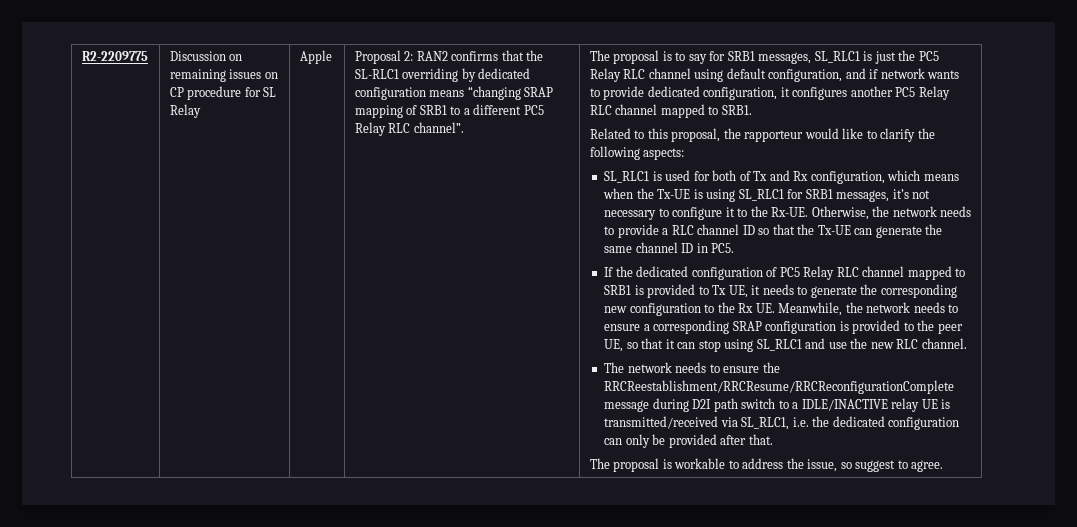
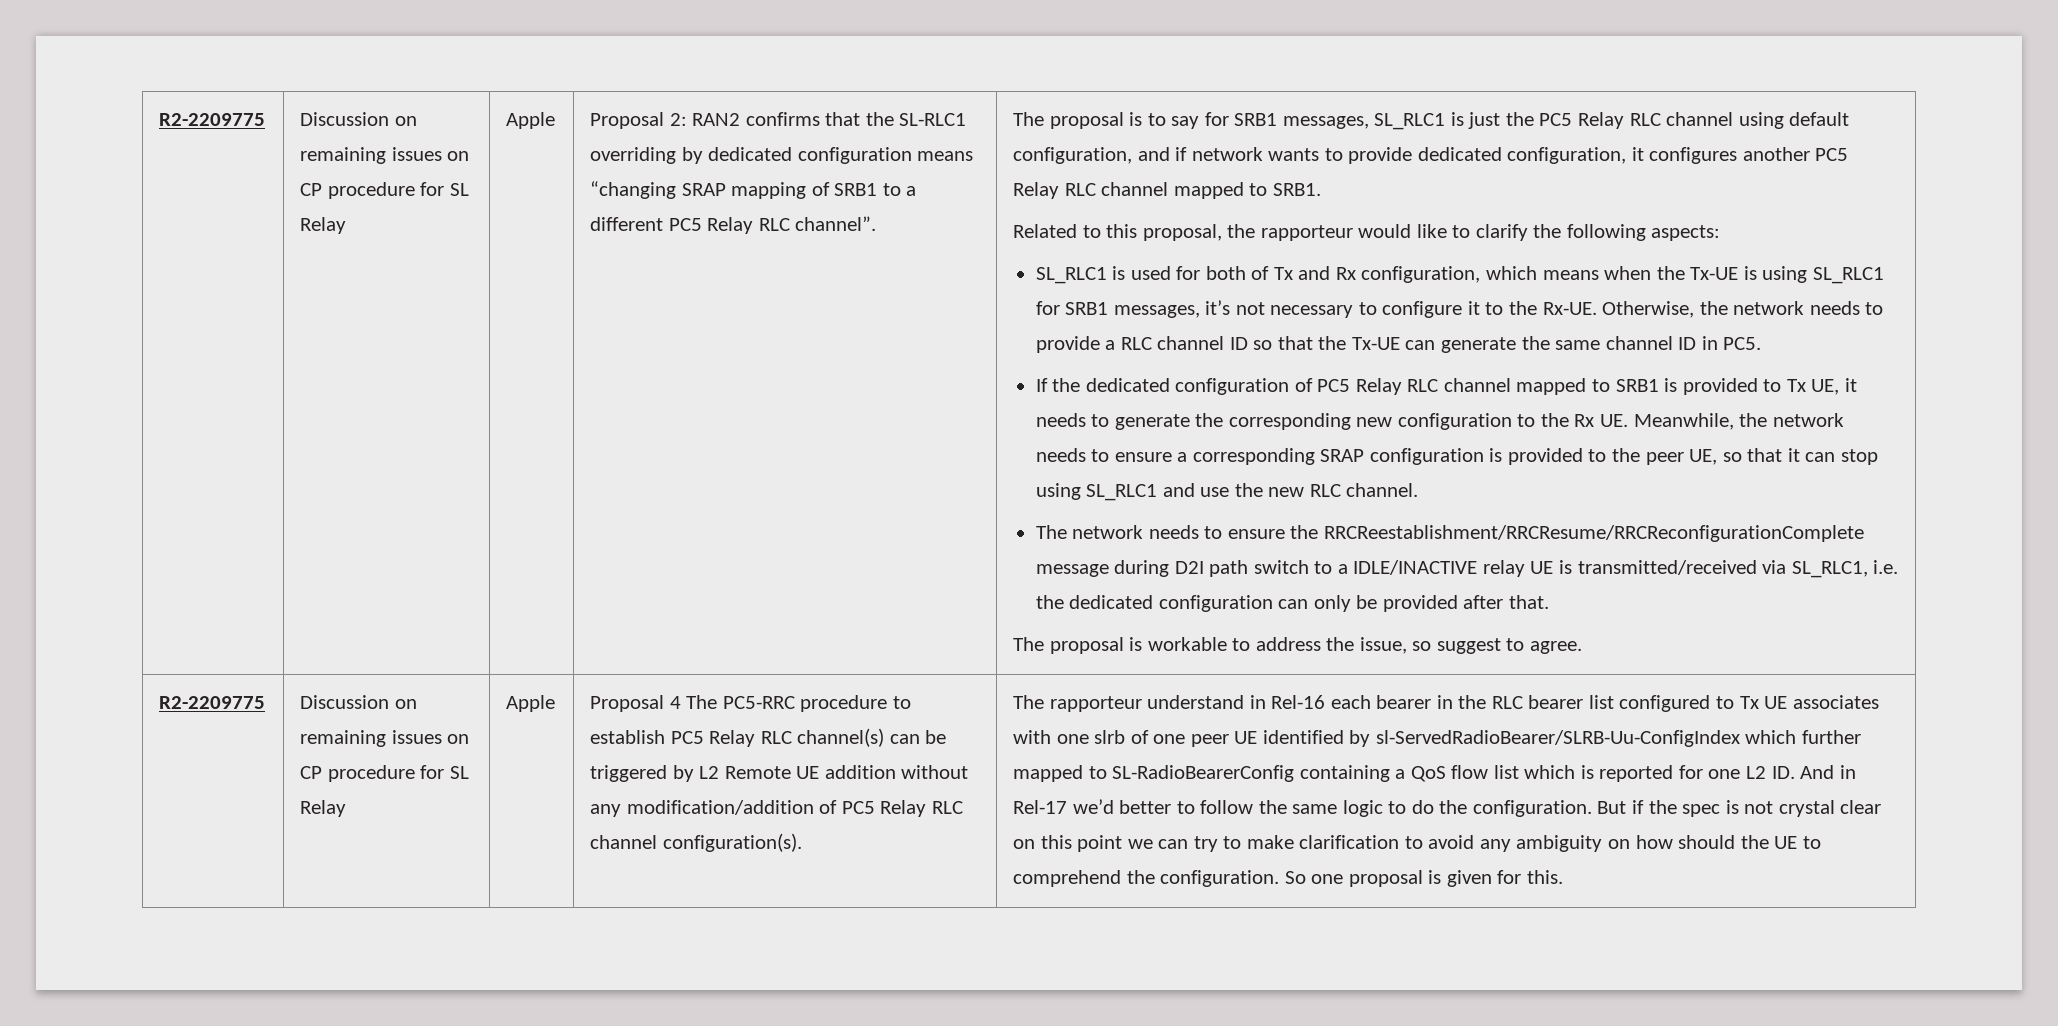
+ R2-2209775 | Discussion on remaining issues on CP procedure for SL Relay | Apple | Proposal 4 The PC5-RRC procedure to establish PC5 Relay RLC channel(s) can be triggered by L2 Remote UE addition without any modification/addition of PC5 Relay RLC channel configuration(s). | The rapporteur understand in Rel-16 each bearer in the RLC bearer list configured to Tx UE associates with one slrb of one peer UE identified by sl-ServedRadioBearer/SLRB-Uu-ConfigIndex which further mapped to SL-RadioBearerConfig containing a QoS flow list which is reported for one L2 ID. And in Rel-17 we’d better to follow the same logic to do the configuration. But if the spec is not crystal clear on this point we can try to make clarification to avoid any ambiguity on how should the UE to comprehend the configuration. So one proposal is given for this.

